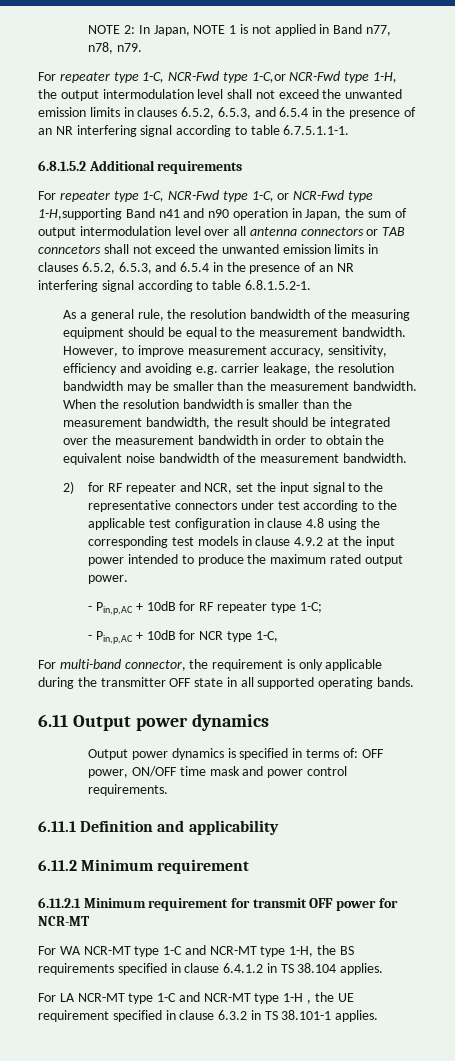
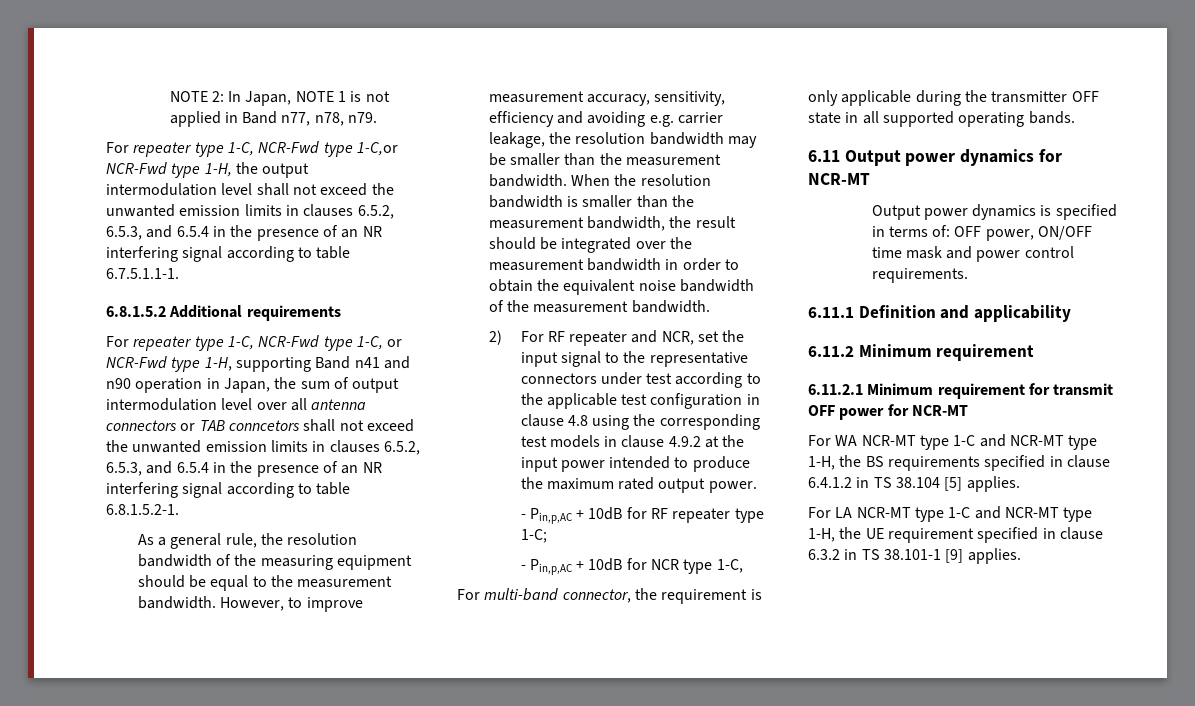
- For repeater type 1-C, NCR-Fwd type 1-C, or NCR-Fwd type 1-H,supporting Band n41 and n90 operation in Japan, the sum of output intermodulation level over all antenna connectors or TAB conncetors shall not exceed the unwanted emission limits in clauses 6.5.2, 6.5.3, and 6.5.4 in the presence of an NR interfering signal according to table 6.8.1.5.2-1.
+ For repeater type 1-C, NCR-Fwd type 1-C, or NCR-Fwd type 1-H, supporting Band n41 and n90 operation in Japan, the sum of output intermodulation level over all antenna connectors or TAB conncetors shall not exceed the unwanted emission limits in clauses 6.5.2, 6.5.3, and 6.5.4 in the presence of an NR interfering signal according to table 6.8.1.5.2-1.
- 2) for RF repeater and NCR, set the input signal to the representative connectors under test according to the applicable test configuration in clause 4.8 using the corresponding test models in clause 4.9.2 at the input power intended to produce the maximum rated output power.
+ 2) For RF repeater and NCR, set the input signal to the representative connectors under test according to the applicable test configuration in clause 4.8 using the corresponding test models in clause 4.9.2 at the input power intended to produce the maximum rated output power.
- 6.11 Output power dynamics
+ 6.11 Output power dynamics for NCR-MT
- For WA NCR-MT type 1-C and NCR-MT type 1-H, the BS requirements specified in clause 6.4.1.2 in TS 38.104 applies.
+ For WA NCR-MT type 1-C and NCR-MT type 1-H, the BS requirements specified in clause 6.4.1.2 in TS 38.104 [5] applies.
- For LA NCR-MT type 1-C and NCR-MT type 1-H , the UE requirement specified in clause 6.3.2 in TS 38.101-1 applies.
+ For LA NCR-MT type 1-C and NCR-MT type 1-H, the UE requirement specified in clause 6.3.2 in TS 38.101-1 [9] applies.

